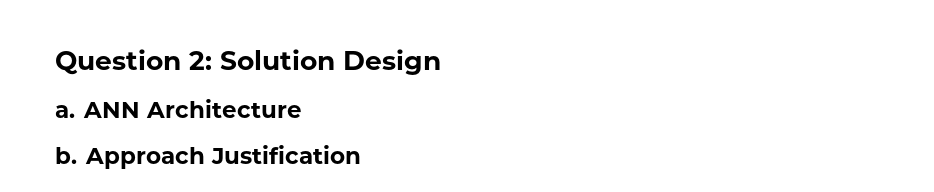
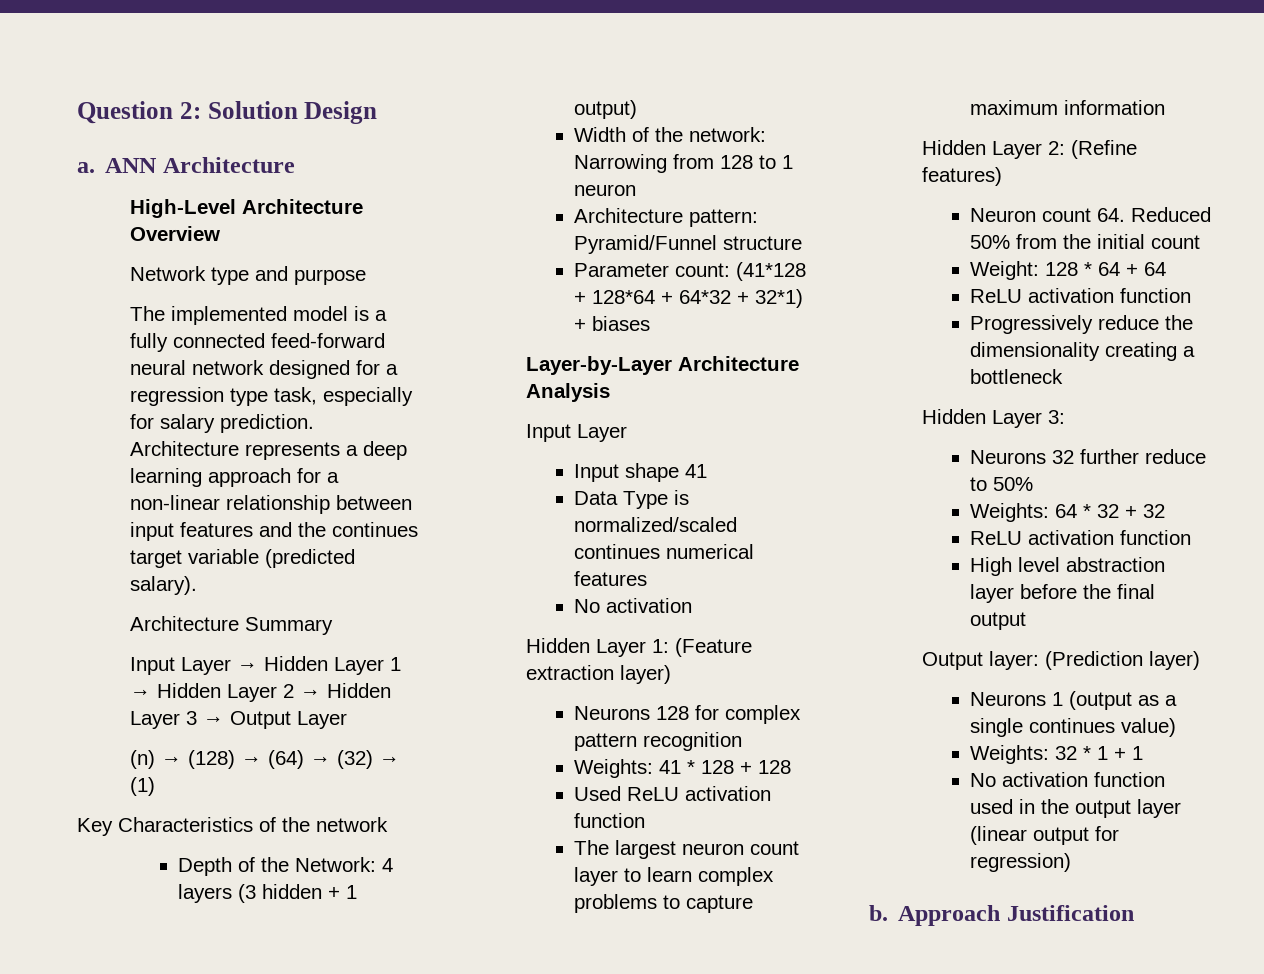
+ High-Level Architecture Overview
+ Network type and purpose
+ The implemented model is a fully connected feed-forward neural network designed for a regression type task, especially for salary prediction. Architecture represents a deep learning approach for a non-linear relationship between input features and the continues target variable (predicted salary).
+ Architecture Summary
+ Input Layer → Hidden Layer 1 → Hidden Layer 2 → Hidden Layer 3 → Output Layer
+ (n) → (128) → (64) → (32) → (1)
+ Key Characteristics of the network
+ Depth of the Network: 4 layers (3 hidden + 1 output)
+ Width of the network: Narrowing from 128 to 1 neuron
+ Architecture pattern: Pyramid/Funnel structure
+ Parameter count: (41*128 + 128*64 + 64*32 + 32*1) + biases
+ Layer-by-Layer Architecture Analysis
+ Input Layer
+ Input shape 41
+ Data Type is normalized/scaled continues numerical features
+ No activation
+ Hidden Layer 1: (Feature extraction layer)
+ Neurons 128 for complex pattern recognition
+ Weights: 41 * 128 + 128
+ Used ReLU activation function
+ The largest neuron count layer to learn complex problems to capture maximum information
+ Hidden Layer 2: (Refine features)
+ Neuron count 64. Reduced 50% from the initial count
+ Weight: 128 * 64 + 64
+ ReLU activation function
+ Progressively reduce the dimensionality creating a bottleneck
+ Hidden Layer 3:
+ Neurons 32 further reduce to 50%
+ Weights: 64 * 32 + 32
+ ReLU activation function
+ High level abstraction layer before the final output
+ Output layer: (Prediction layer)
+ Neurons 1 (output as a single continues value)
+ Weights: 32 * 1 + 1
+ No activation function used in the output layer (linear output for regression)

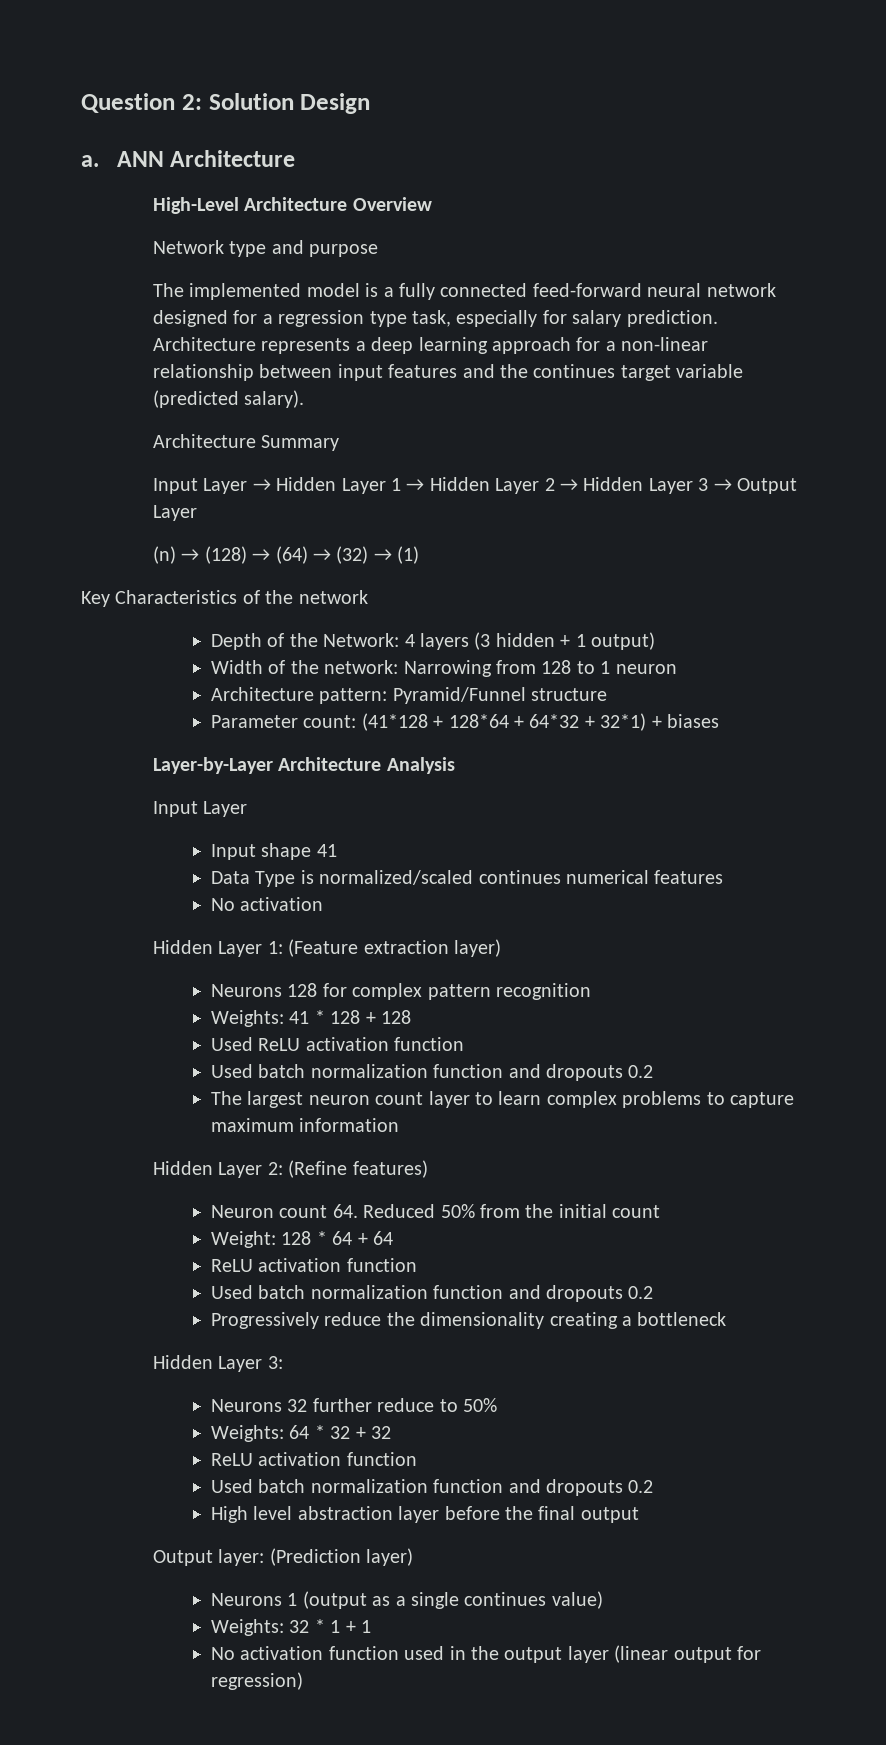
  Used ReLU activation function
+ Used batch normalization function and dropouts 0.2
  Weight: 128 * 64 + 64
  ReLU activation function
+ Used batch normalization function and dropouts 0.2
  Weights: 64 * 32 + 32
  ReLU activation function
+ Used batch normalization function and dropouts 0.2
- b. Approach Justification

